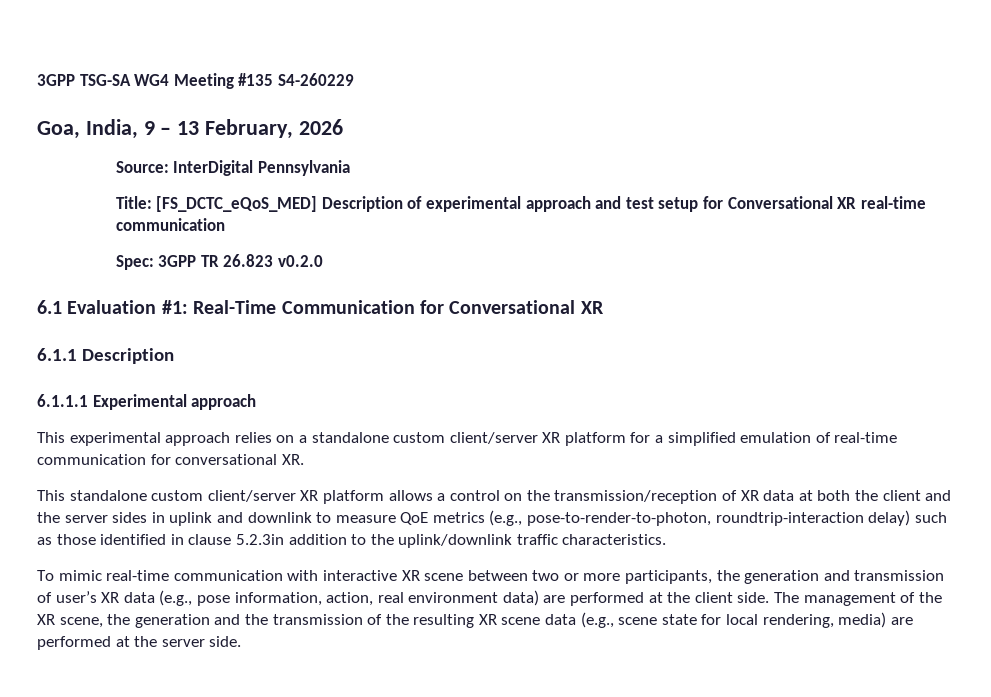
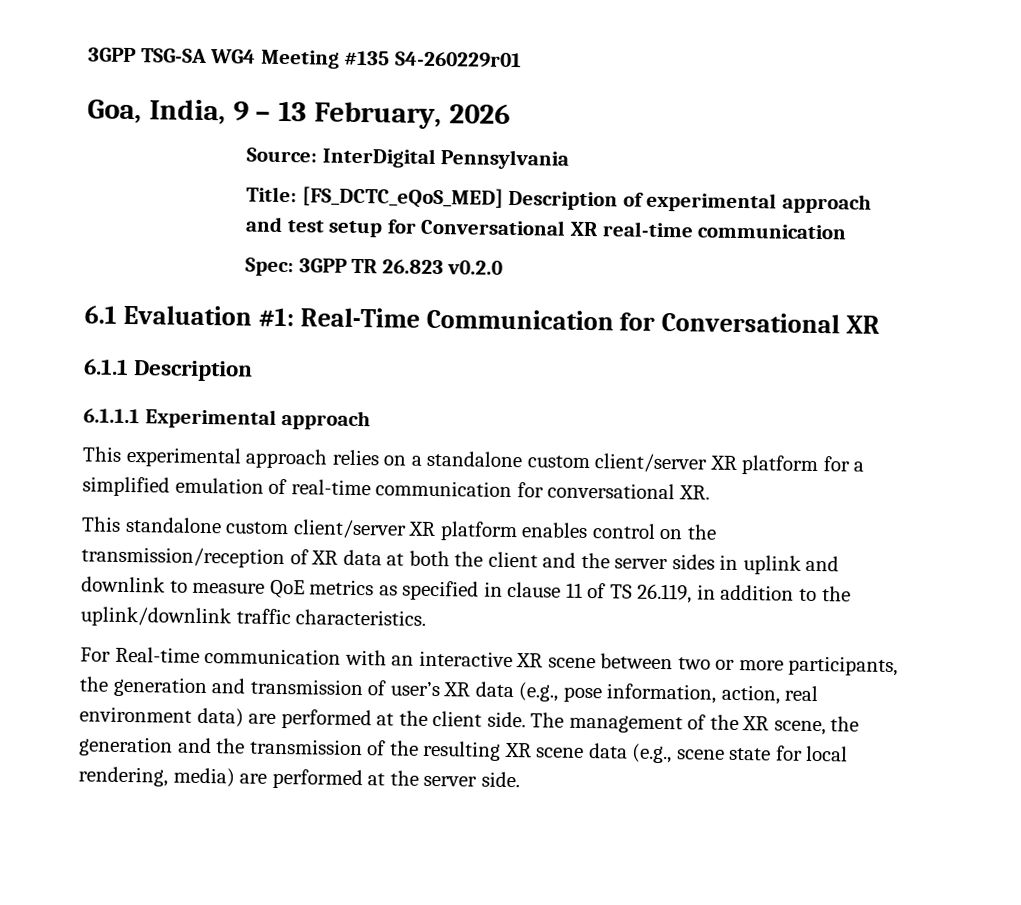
- 3GPP TSG-SA WG4 Meeting #135 S4-260229
+ 3GPP TSG-SA WG4 Meeting #135 S4-260229r01
- This standalone custom client/server XR platform allows a control on the transmission/reception of XR data at both the client and the server sides in uplink and downlink to measure QoE metrics (e.g., pose-to-render-to-photon, roundtrip-interaction delay) such as those identified in clause 5.2.3in addition to the uplink/downlink traffic characteristics.
+ This standalone custom client/server XR platform enables control on the transmission/reception of XR data at both the client and the server sides in uplink and downlink to measure QoE metrics as specified in clause 11 of TS 26.119, in addition to the uplink/downlink traffic characteristics.
- To mimic real-time communication with interactive XR scene between two or more participants, the generation and transmission of user’s XR data (e.g., pose information, action, real environment data) are performed at the client side.
+ For Real-time communication with an interactive XR scene between two or more participants, the generation and transmission of user’s XR data (e.g., pose information, action, real environment data) are performed at the client side.

